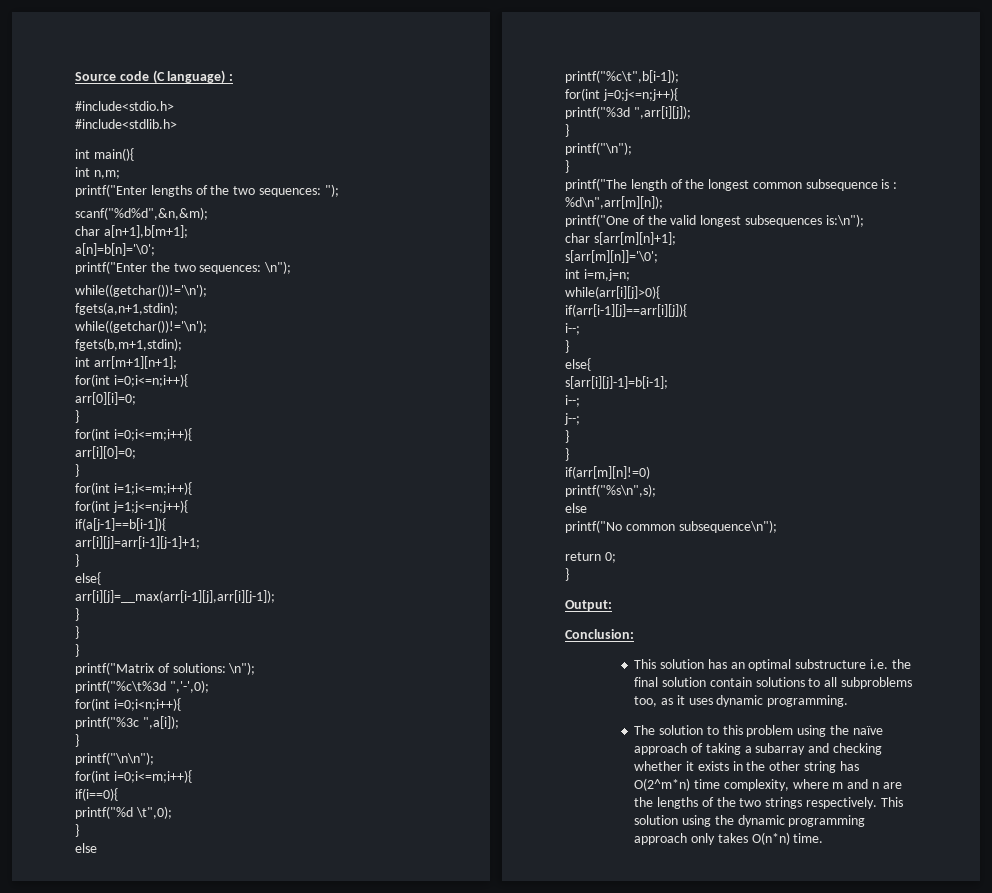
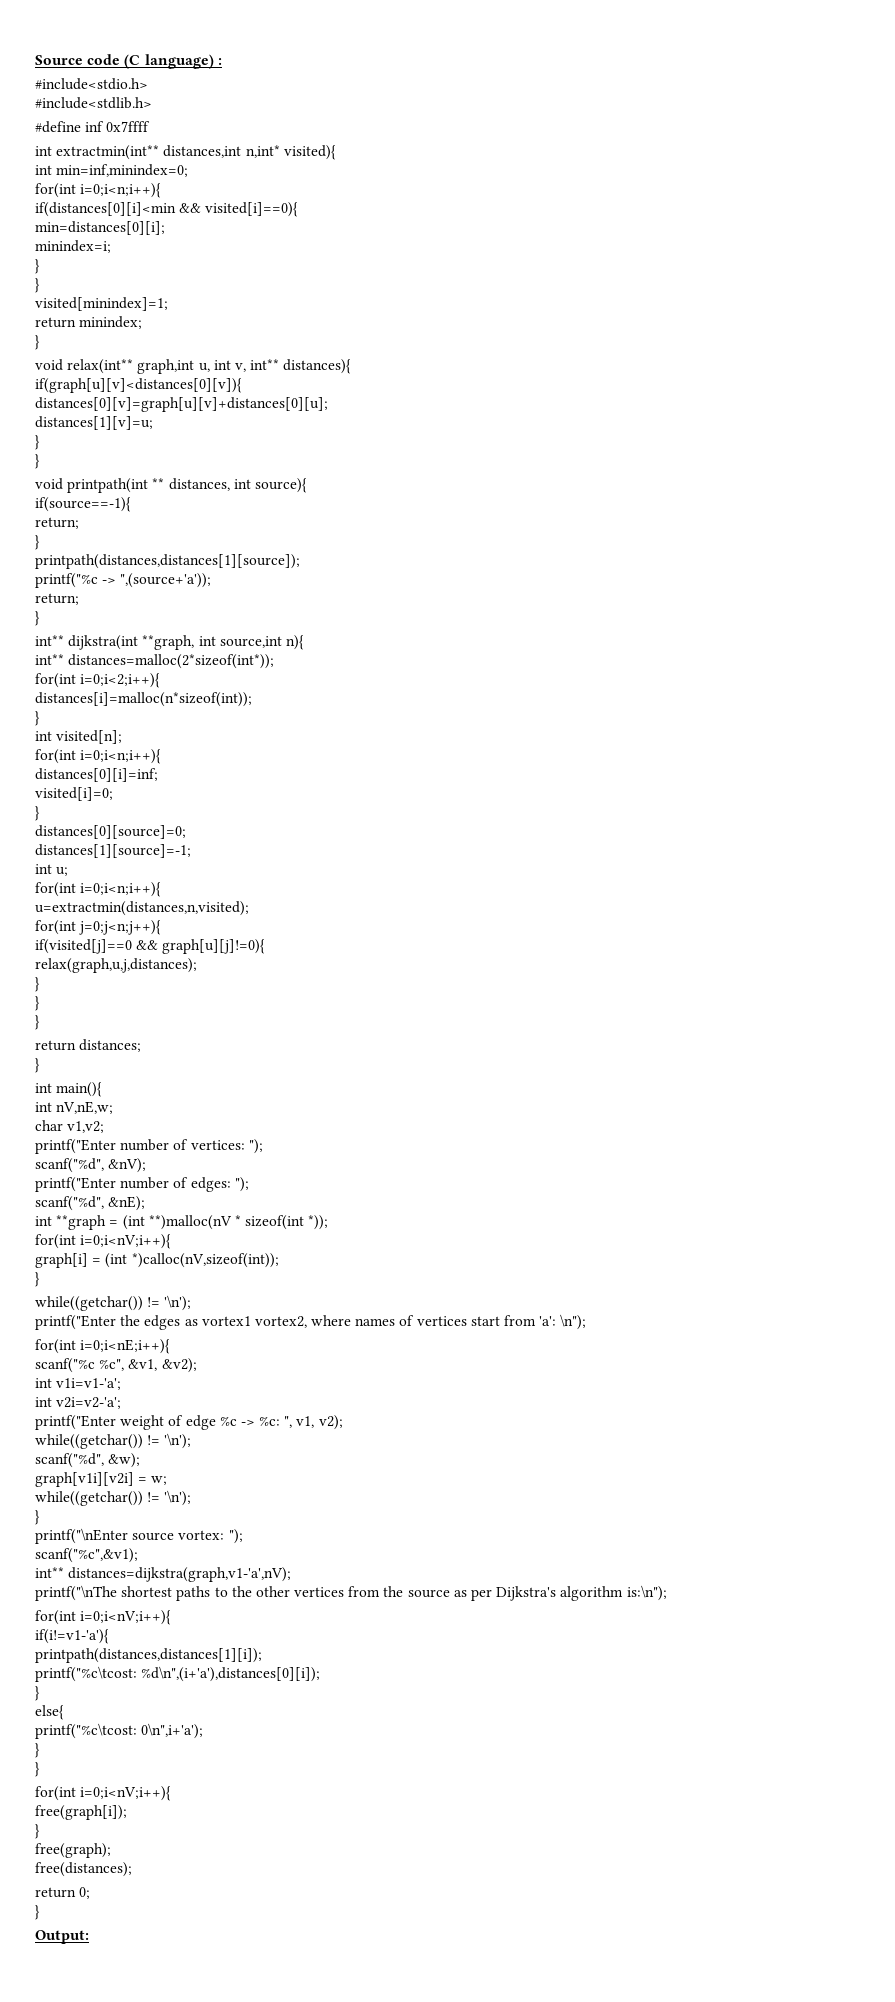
- int main(){
- int n,m;
- printf("Enter lengths of the two sequences: ");
- scanf("%d%d",&n,&m);
- char a[n+1],b[m+1];
- a[n]=b[n]='\0';
- printf("Enter the two sequences: \n");
- while((getchar())!='\n');
- fgets(a,n+1,stdin);
- while((getchar())!='\n');
- fgets(b,m+1,stdin);
- int arr[m+1][n+1];
- for(int i=0;i<=n;i++){
- arr[0][i]=0;
+ #define inf 0x7ffff
+ int extractmin(int** distances,int n,int* visited){
+ int min=inf,minindex=0;
+ for(int i=0;i<n;i++){
+ if(distances[0][i]<min && visited[i]==0){
+ min=distances[0][i];
+ minindex=i;
  }
- for(int i=0;i<=m;i++){
- arr[i][0]=0;
  }
- for(int i=1;i<=m;i++){
- for(int j=1;j<=n;j++){
- if(a[j-1]==b[i-1]){
- arr[i][j]=arr[i-1][j-1]+1;
+ visited[minindex]=1;
+ return minindex;
  }
- else{
- arr[i][j]=__max(arr[i-1][j],arr[i][j-1]);
+ void relax(int** graph,int u, int v, int** distances){
+ if(graph[u][v]<distances[0][v]){
+ distances[0][v]=graph[u][v]+distances[0][u];
+ distances[1][v]=u;
+ }
+ }
+ void printpath(int ** distances, int source){
+ if(source==-1){
+ return;
+ }
+ printpath(distances,distances[1][source]);
+ printf("%c -> ",(source+'a'));
+ return;
+ }
+ int** dijkstra(int **graph, int source,int n){
+ int** distances=malloc(2*sizeof(int*));
+ for(int i=0;i<2;i++){
+ distances[i]=malloc(n*sizeof(int));
+ }
+ int visited[n];
+ for(int i=0;i<n;i++){
+ distances[0][i]=inf;
+ visited[i]=0;
+ }
+ distances[0][source]=0;
+ distances[1][source]=-1;
+ int u;
+ for(int i=0;i<n;i++){
+ u=extractmin(distances,n,visited);
+ for(int j=0;j<n;j++){
+ if(visited[j]==0 && graph[u][j]!=0){
+ relax(graph,u,j,distances);
  }
  }
  }
- printf("Matrix of solutions: \n");
- printf("%c\t%3d ",'-',0);
- for(int i=0;i<n;i++){
- printf("%3c ",a[i]);
+ return distances;
  }
- printf("\n\n");
- for(int i=0;i<=m;i++){
- if(i==0){
- printf("%d \t",0);
+ int main(){
+ int nV,nE,w;
+ char v1,v2;
+ printf("Enter number of vertices: ");
+ scanf("%d", &nV);
+ printf("Enter number of edges: ");
+ scanf("%d", &nE);
+ int **graph = (int **)malloc(nV * sizeof(int *));
+ for(int i=0;i<nV;i++){
+ graph[i] = (int *)calloc(nV,sizeof(int));
  }
- else
- printf("%c\t",b[i-1]);
- for(int j=0;j<=n;j++){
- printf("%3d ",arr[i][j]);
+ while((getchar()) != '\n');
+ printf("Enter the edges as vortex1 vortex2, where names of vertices start from 'a': \n");
+ for(int i=0;i<nE;i++){
+ scanf("%c %c", &v1, &v2);
+ int v1i=v1-'a';
+ int v2i=v2-'a';
+ printf("Enter weight of edge %c -> %c: ", v1, v2);
+ while((getchar()) != '\n');
+ scanf("%d", &w);
+ graph[v1i][v2i] = w;
+ while((getchar()) != '\n');
  }
- printf("\n");
- }
- printf("The length of the longest common subsequence is : %d\n",arr[m][n]);
- printf("One of the valid longest subsequences is:\n");
- char s[arr[m][n]+1];
- s[arr[m][n]]='\0';
- int i=m,j=n;
- while(arr[i][j]>0){
- if(arr[i-1][j]==arr[i][j]){
- i--;
+ printf("\nEnter source vortex: ");
+ scanf("%c",&v1);
+ int** distances=dijkstra(graph,v1-'a',nV);
+ printf("\nThe shortest paths to the other vertices from the source as per Dijkstra's algorithm is:\n");
+ for(int i=0;i<nV;i++){
+ if(i!=v1-'a'){
+ printpath(distances,distances[1][i]);
+ printf("%c\tcost: %d\n",(i+'a'),distances[0][i]);
  }
  else{
- s[arr[i][j]-1]=b[i-1];
- i--;
- j--;
+ printf("%c\tcost: 0\n",i+'a');
  }
  }
- if(arr[m][n]!=0)
- printf("%s\n",s);
- else
- printf("No common subsequence\n");
+ for(int i=0;i<nV;i++){
+ free(graph[i]);
+ }
+ free(graph);
+ free(distances);
  return 0;
  }
  Output:
- Conclusion:
- This solution has an optimal substructure i.e. the final solution contain solutions to all subproblems too, as it uses dynamic programming.
- The solution to this problem using the naïve approach of taking a subarray and checking whether it exists in the other string has O(2^m*n) time complexity, where m and n are the lengths of the two strings respectively. This solution using the dynamic programming approach only takes O(n*n) time.

